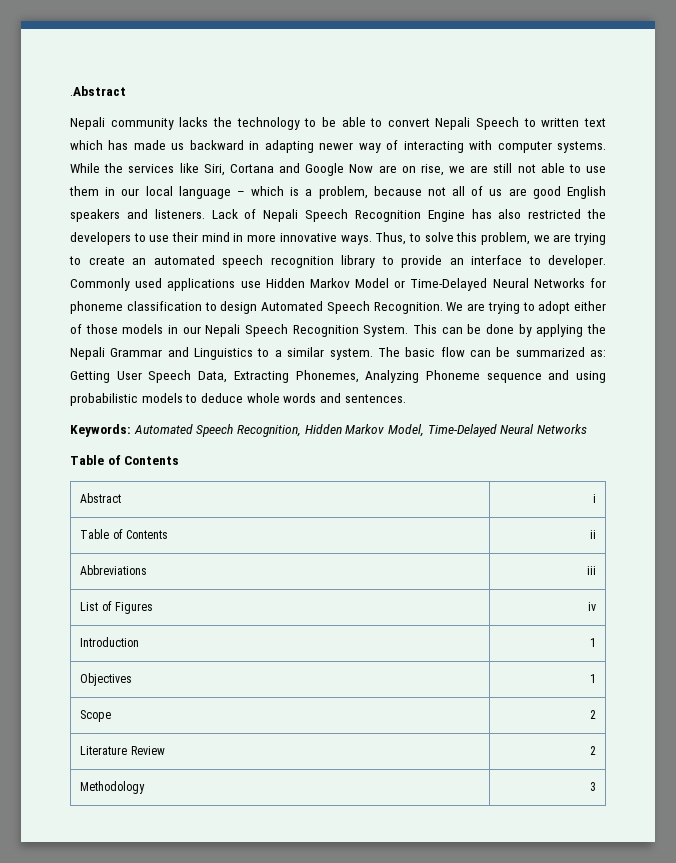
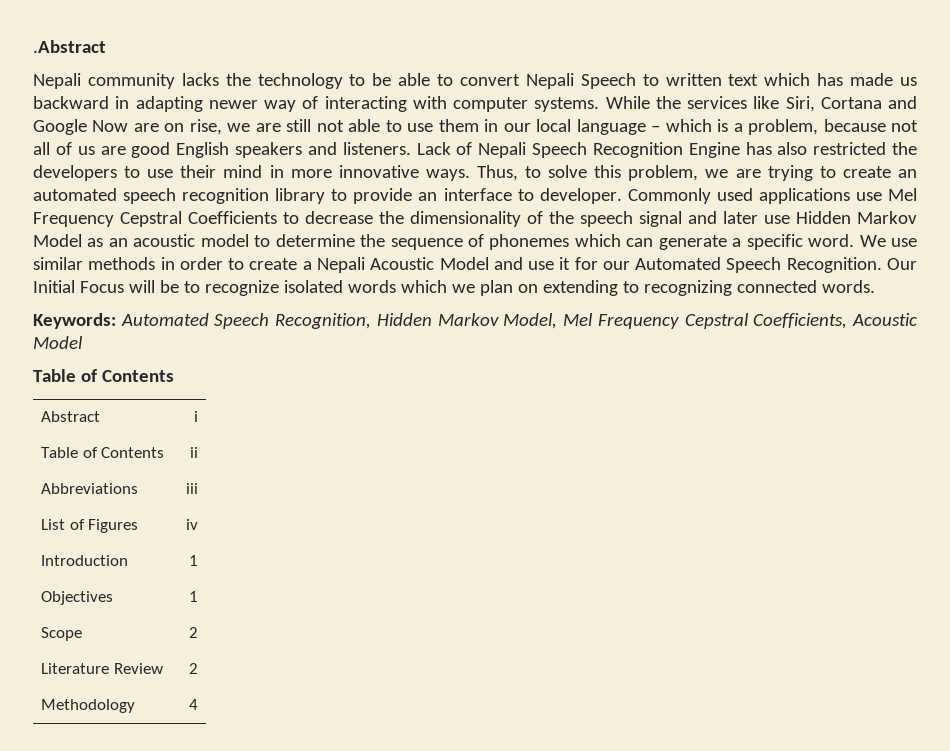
- Commonly used applications use Hidden Markov Model or Time-Delayed Neural Networks for phoneme classification to design Automated Speech Recognition. We are trying to adopt either of those models in our Nepali Speech Recognition System. This can be done by applying the Nepali Grammar and Linguistics to a similar system. The basic flow can be summarized as: Getting User Speech Data, Extracting Phonemes, Analyzing Phoneme sequence and using probabilistic models to deduce whole words and sentences.
+ Commonly used applications use Mel Frequency Cepstral Coefficients to decrease the dimensionality of the speech signal and later use Hidden Markov Model as an acoustic model to determine the sequence of phonemes which can generate a specific word. We use similar methods in order to create a Nepali Acoustic Model and use it for our Automated Speech Recognition. Our Initial Focus will be to recognize isolated words which we plan on extending to recognizing connected words.
- Keywords: Automated Speech Recognition, Hidden Markov Model, Time-Delayed Neural Networks
+ Keywords: Automated Speech Recognition, Hidden Markov Model, Mel Frequency Cepstral Coefficients, Acoustic Model
- Methodology | 3
+ Methodology | 4

